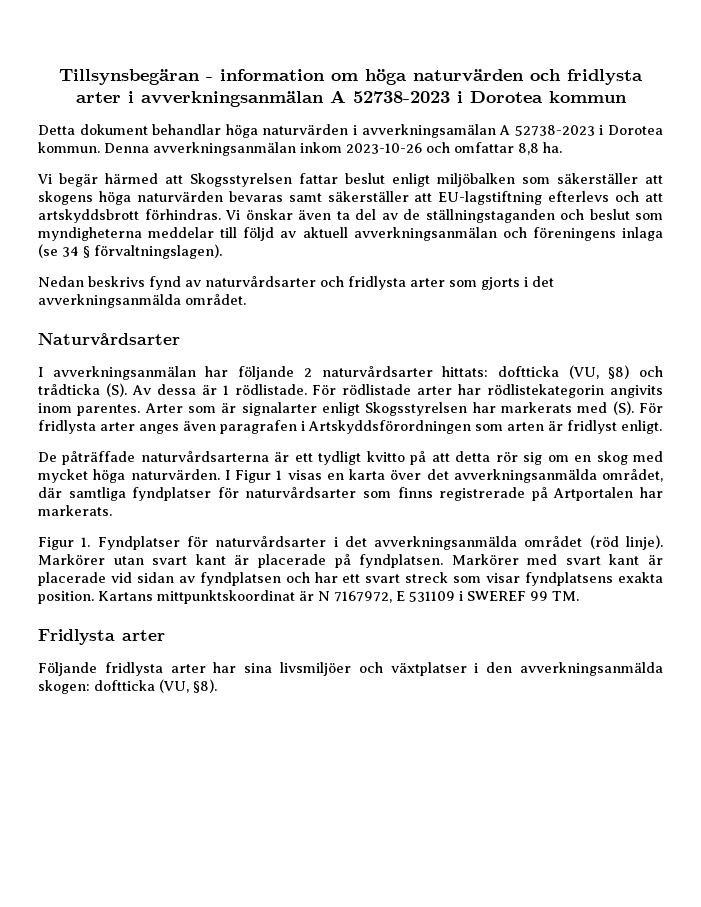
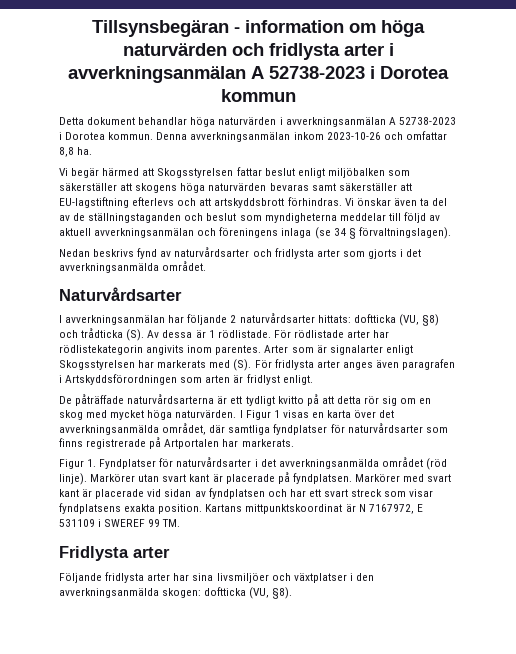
- Detta dokument behandlar höga naturvärden i avverkningsamälan A 52738-2023 i Dorotea kommun.
+ Detta dokument behandlar höga naturvärden i avverkningsanmälan A 52738-2023 i Dorotea kommun.

